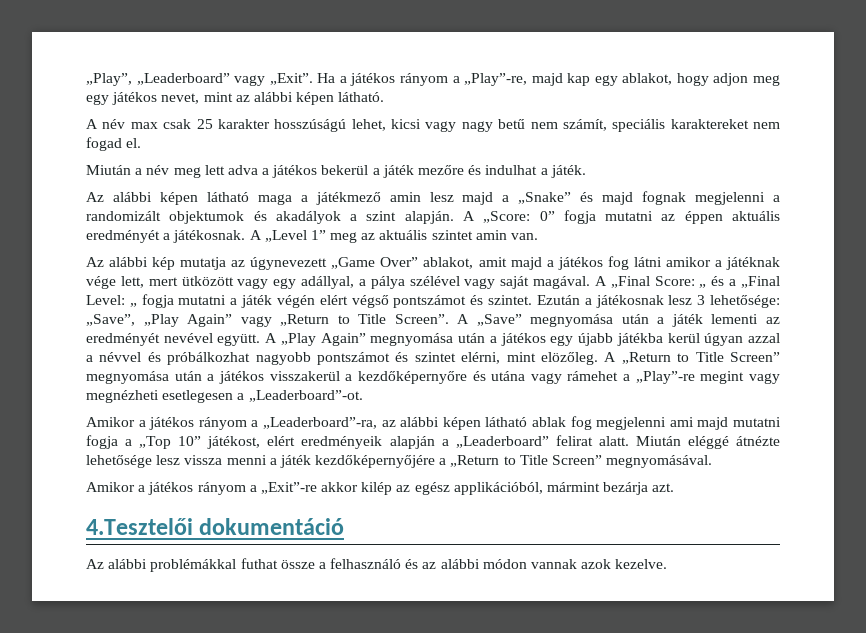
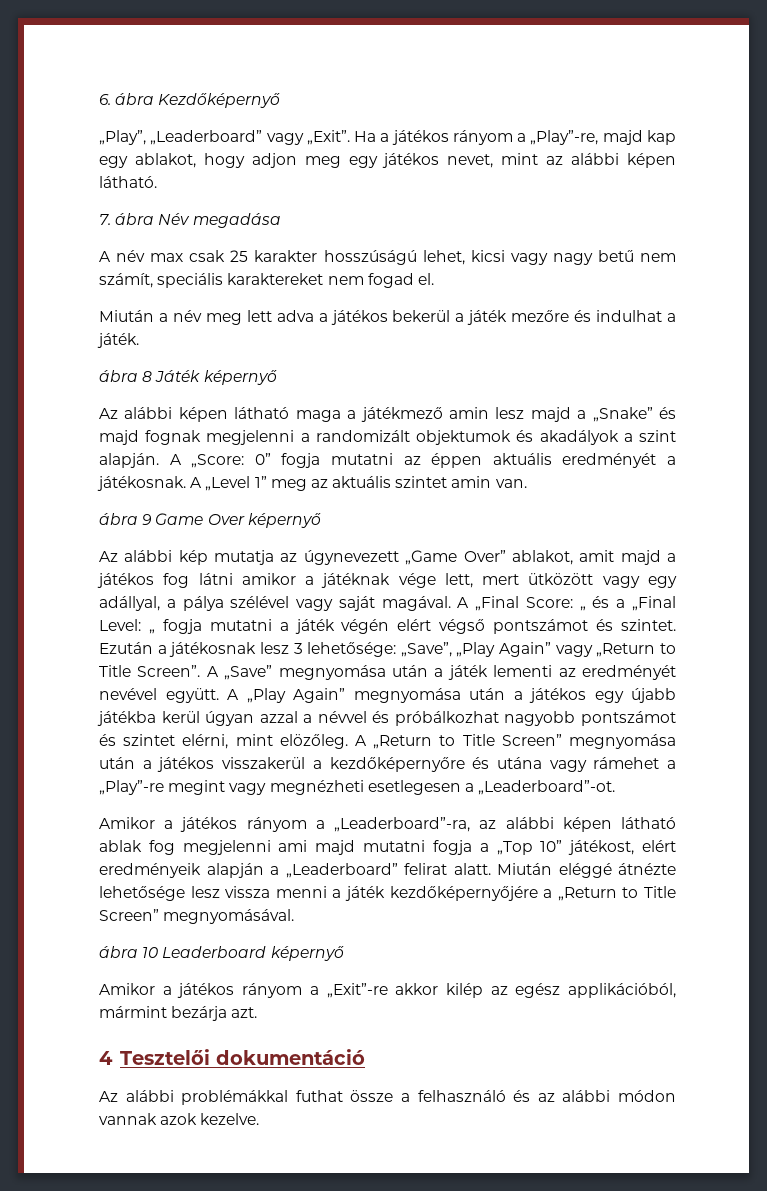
+ 6. ábra Kezdőképernyő
+ 7. ábra Név megadása
+ ábra 8 Játék képernyő
+ ábra 9 Game Over képernyő
+ ábra 10 Leaderboard képernyő
- 4.Tesztelői dokumentáció
+ 4 Tesztelői dokumentáció

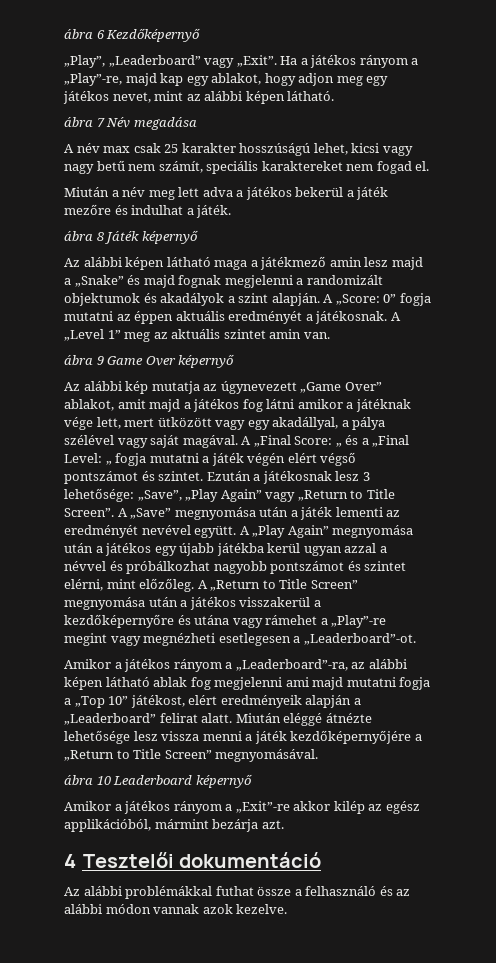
- 6. ábra Kezdőképernyő
+ ábra 6 Kezdőképernyő
- 7. ábra Név megadása
+ ábra 7 Név megadása
- Az alábbi kép mutatja az úgynevezett „Game Over” ablakot, amit majd a játékos fog látni amikor a játéknak vége lett, mert ütközött vagy egy adállyal, a pálya szélével vagy saját magával.
+ Az alábbi kép mutatja az úgynevezett „Game Over” ablakot, amit majd a játékos fog látni amikor a játéknak vége lett, mert ütközött vagy egy akadállyal, a pálya szélével vagy saját magával.
- A „Play Again” megnyomása után a játékos egy újabb játékba kerül úgyan azzal a névvel és próbálkozhat nagyobb pontszámot és szintet elérni, mint elözőleg.
+ A „Play Again” megnyomása után a játékos egy újabb játékba kerül ugyan azzal a névvel és próbálkozhat nagyobb pontszámot és szintet elérni, mint előzőleg.

